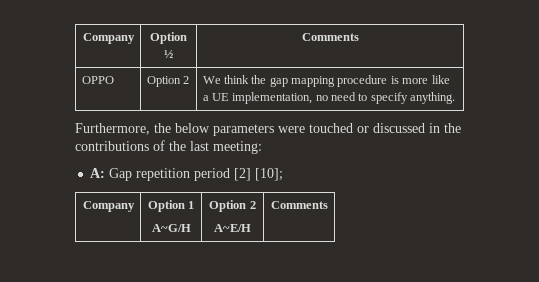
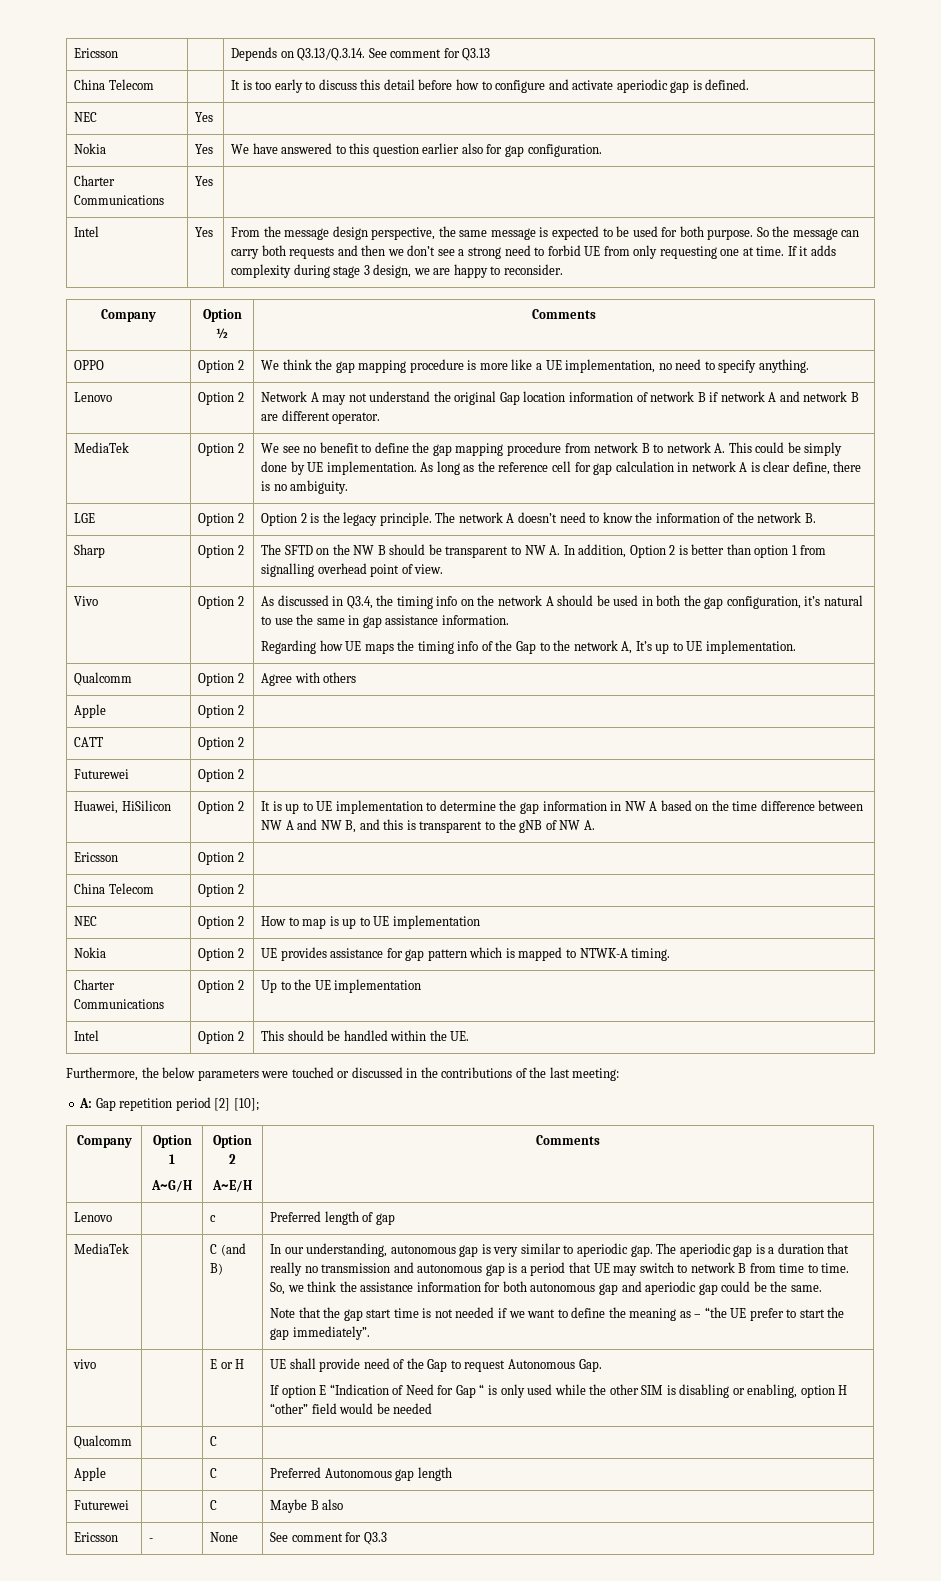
+ Ericsson | | Depends on Q3.13/Q.3.14. See comment for Q3.13
+ China Telecom | | It is too early to discuss this detail before how to configure and activate aperiodic gap is defined.
+ NEC | Yes |
+ Nokia | Yes | We have answered to this question earlier also for gap configuration.
+ Charter Communications | Yes |
+ Intel | Yes | From the message design perspective, the same message is expected to be used for both purpose. So the message can carry both requests and then we don’t see a strong need to forbid UE from only requesting one at time. If it adds complexity during stage 3 design, we are happy to reconsider.
+ Lenovo | Option 2 | Network A may not understand the original Gap location information of network B if network A and network B are different operator.
+ MediaTek | Option 2 | We see no benefit to define the gap mapping procedure from network B to network A. This could be simply done by UE implementation. As long as the reference cell for gap calculation in network A is clear define, there is no ambiguity.
+ LGE | Option 2 | Option 2 is the legacy principle. The network A doesn’t need to know the information of the network B.
+ Sharp | Option 2 | The SFTD on the NW B should be transparent to NW A. In addition, Option 2 is better than option 1 from signalling overhead point of view.
+ Vivo | Option 2 | As discussed in Q3.4, the timing info on the network A should be used in both the gap configuration, it’s natural to use the same in gap assistance information.
+ Regarding how UE maps the timing info of the Gap to the network A, It’s up to UE implementation.
+ Qualcomm | Option 2 | Agree with others
+ Apple | Option 2 |
+ CATT | Option 2 |
+ Futurewei | Option 2 |
+ Huawei, HiSilicon | Option 2 | It is up to UE implementation to determine the gap information in NW A based on the time difference between NW A and NW B, and this is transparent to the gNB of NW A.
+ Ericsson | Option 2 |
+ China Telecom | Option 2 |
+ NEC | Option 2 | How to map is up to UE implementation
+ Nokia | Option 2 | UE provides assistance for gap pattern which is mapped to NTWK-A timing.
+ Charter Communications | Option 2 | Up to the UE implementation
+ Intel | Option 2 | This should be handled within the UE.
+ Lenovo | | c | Preferred length of gap
+ MediaTek | | C (and B) | In our understanding, autonomous gap is very similar to aperiodic gap. The aperiodic gap is a duration that really no transmission and autonomous gap is a period that UE may switch to network B from time to time. So, we think the assistance information for both autonomous gap and aperiodic gap could be the same.
+ Note that the gap start time is not needed if we want to define the meaning as – “the UE prefer to start the gap immediately”.
+ vivo | | E or H | UE shall provide need of the Gap to request Autonomous Gap.
+ If option E “Indication of Need for Gap “ is only used while the other SIM is disabling or enabling, option H “other” field would be needed
+ Qualcomm | | C |
+ Apple | | C | Preferred Autonomous gap length
+ Futurewei | | C | Maybe B also
+ Ericsson | - | None | See comment for Q3.3

